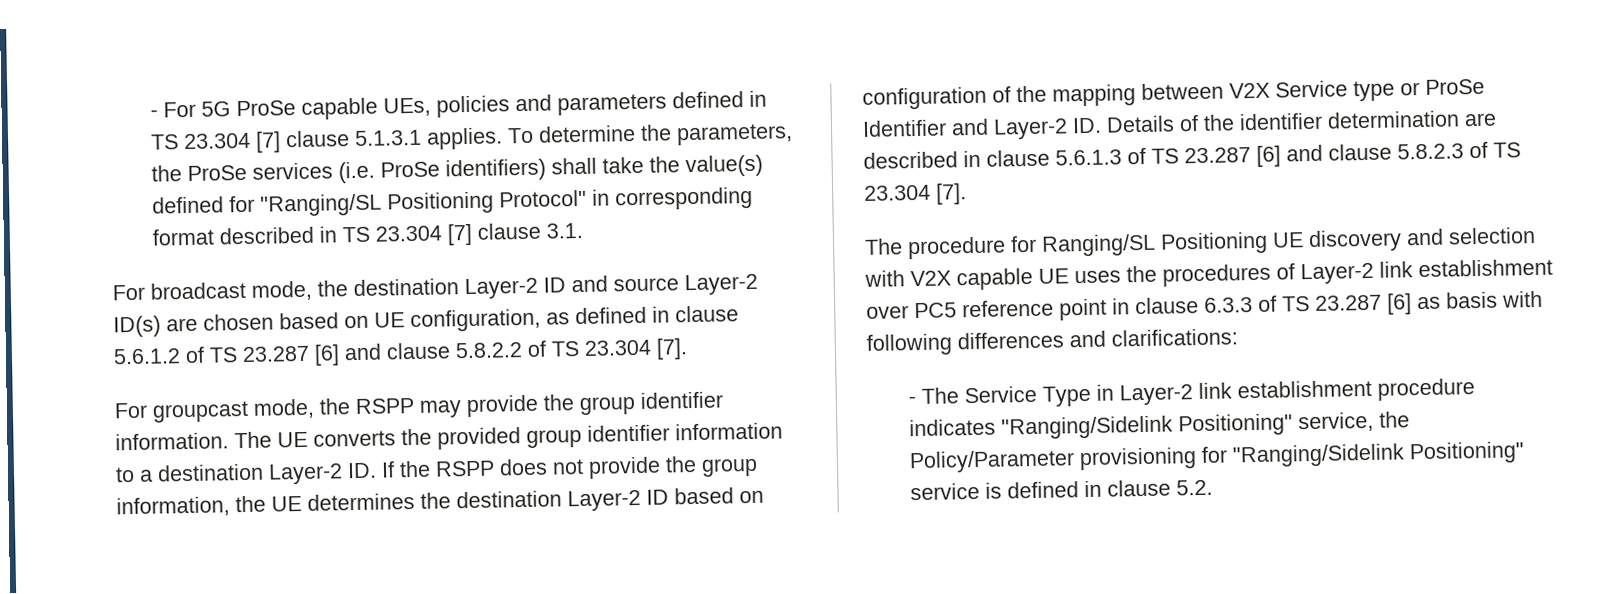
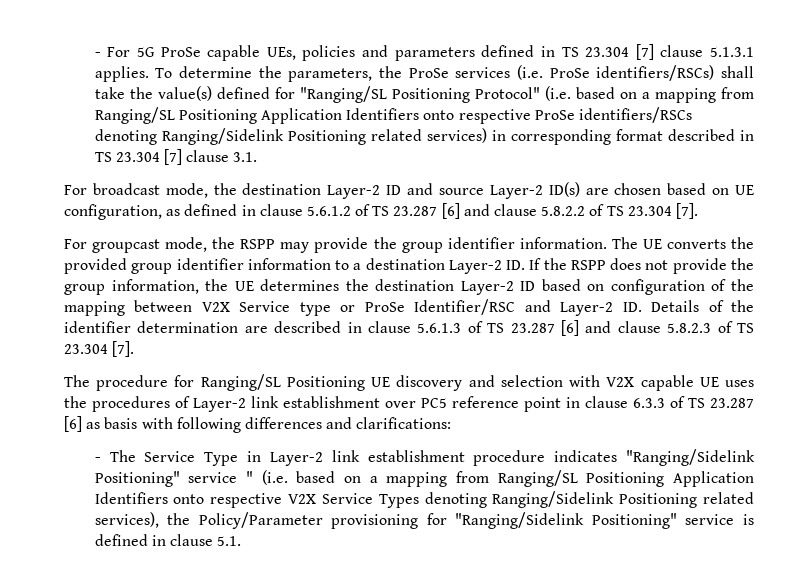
- To determine the parameters, the ProSe services (i.e. ProSe identifiers) shall take the value(s) defined for "Ranging/SL Positioning Protocol" in corresponding format described in TS 23.304 [7] clause 3.1.
+ To determine the parameters, the ProSe services (i.e. ProSe identifiers/RSCs) shall take the value(s) defined for "Ranging/SL Positioning Protocol" (i.e. based on a mapping from Ranging/SL Positioning Application Identifiers onto respective ProSe identifiers/RSCs denoting Ranging/Sidelink Positioning related services) in corresponding format described in TS 23.304 [7] clause 3.1.
- The UE converts the provided group identifier information to a destination Layer-2 ID. If the RSPP does not provide the group information, the UE determines the destination Layer-2 ID based on configuration of the mapping between V2X Service type or ProSe Identifier and Layer-2 ID. Details of the identifier determination are described in clause 5.6.1.3 of TS 23.287 [6] and clause 5.8.2.3 of TS 23.304 [7].
+ The UE converts the provided group identifier information to a destination Layer-2 ID. If the RSPP does not provide the group information, the UE determines the destination Layer-2 ID based on configuration of the mapping between V2X Service type or ProSe Identifier/RSC and Layer-2 ID. Details of the identifier determination are described in clause 5.6.1.3 of TS 23.287 [6] and clause 5.8.2.3 of TS 23.304 [7].
- - The Service Type in Layer-2 link establishment procedure indicates "Ranging/Sidelink Positioning" service, the Policy/Parameter provisioning for "Ranging/Sidelink Positioning" service is defined in clause 5.2.
+ - The Service Type in Layer-2 link establishment procedure indicates "Ranging/Sidelink Positioning" service " (i.e. based on a mapping from Ranging/SL Positioning Application Identifiers onto respective V2X Service Types denoting Ranging/Sidelink Positioning related services), the Policy/Parameter provisioning for "Ranging/Sidelink Positioning" service is defined in clause 5.1.

